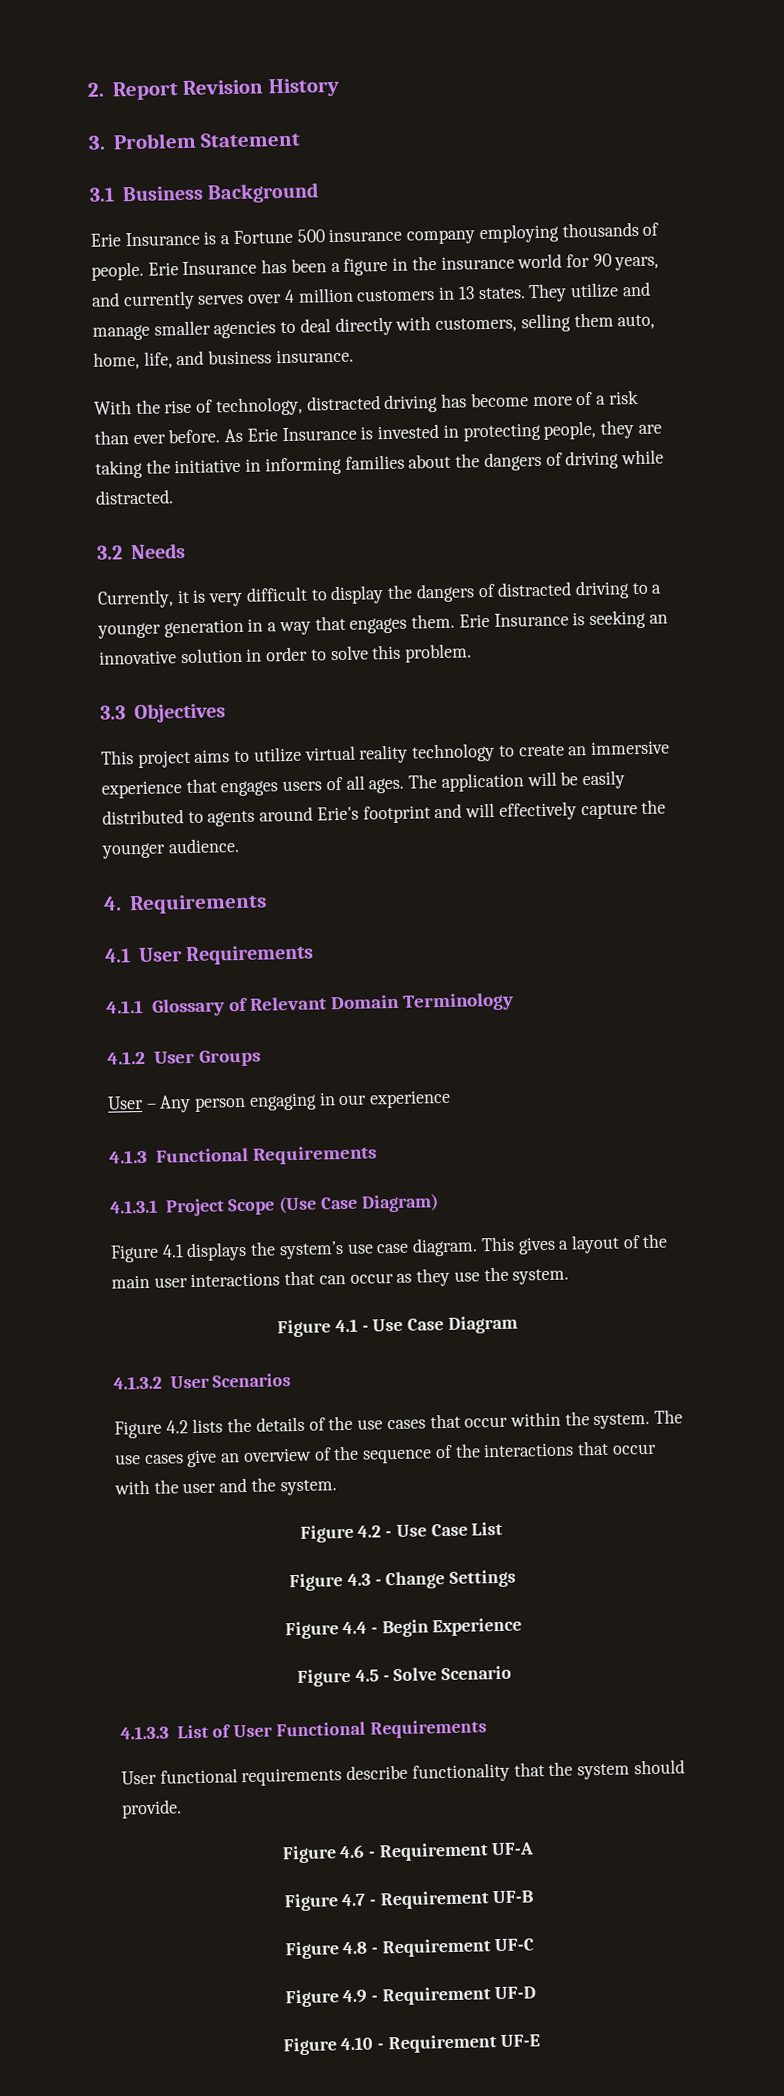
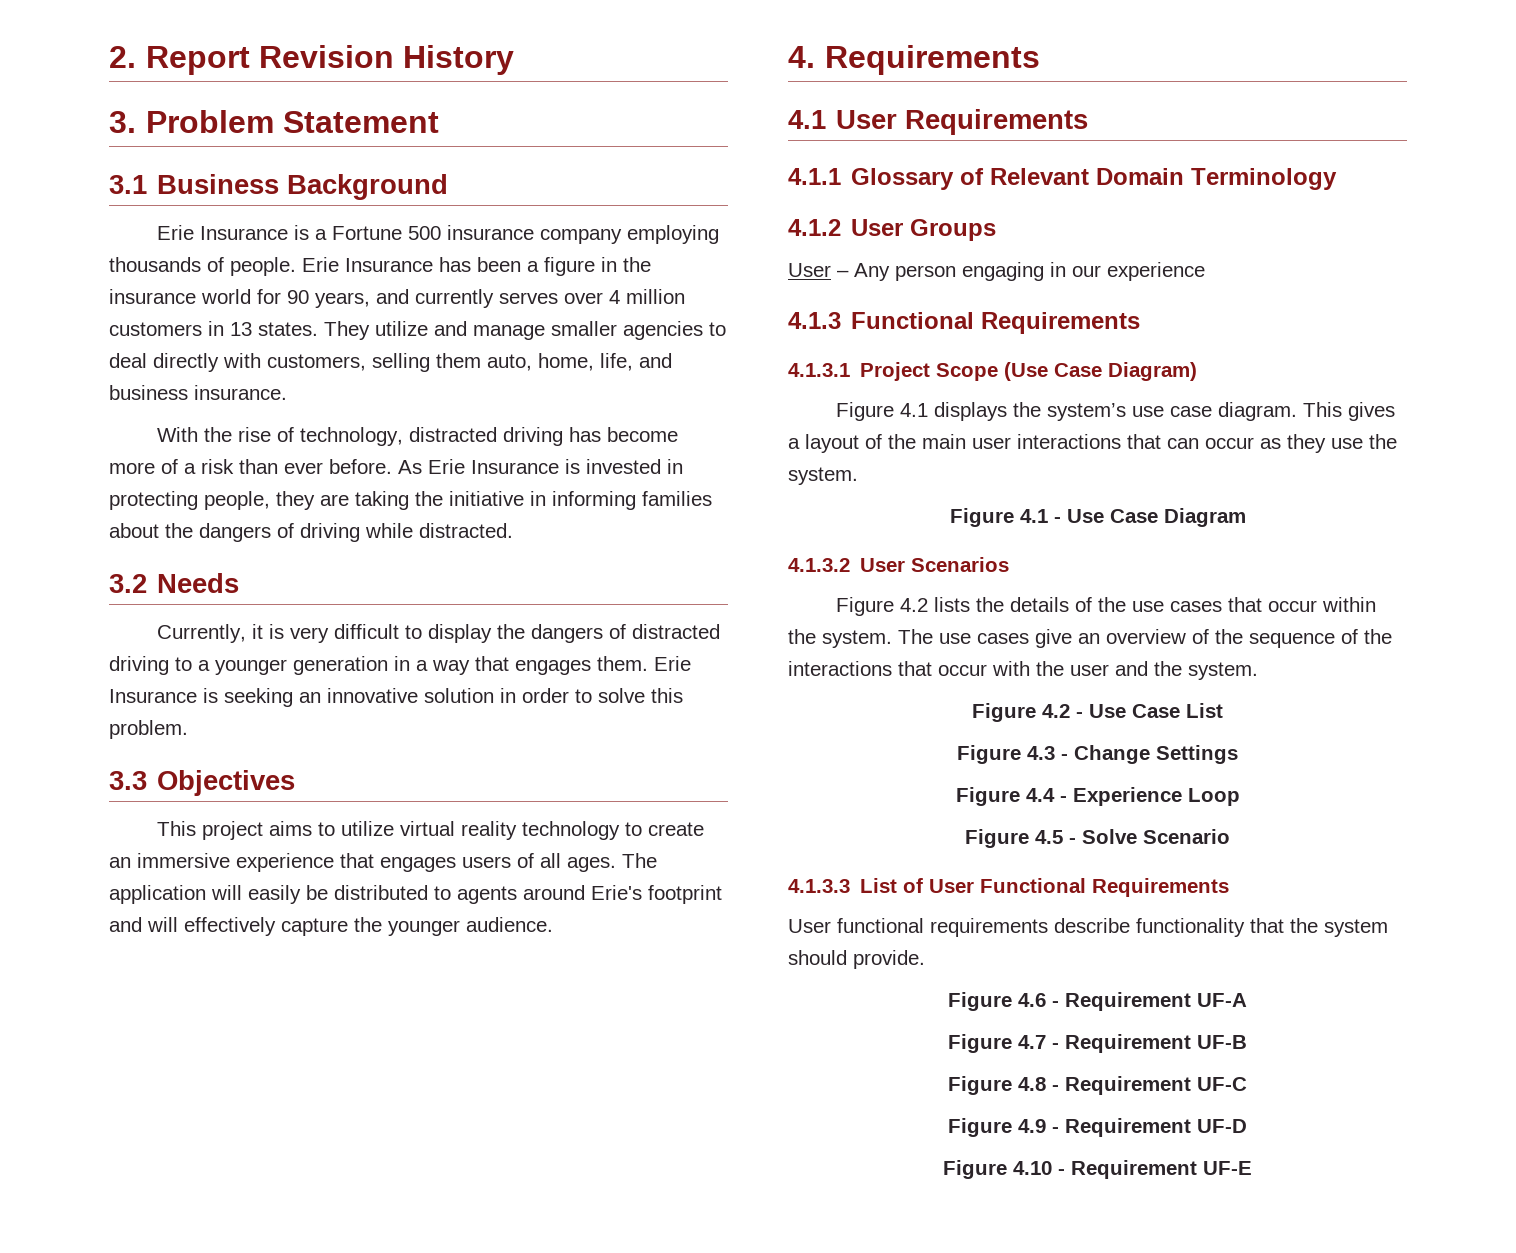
- The application will be easily distributed to agents around Erie's footprint and will effectively capture the younger audience.
+ The application will easily be distributed to agents around Erie's footprint and will effectively capture the younger audience.
- Figure 4.4 - Begin Experience
+ Figure 4.4 - Experience Loop

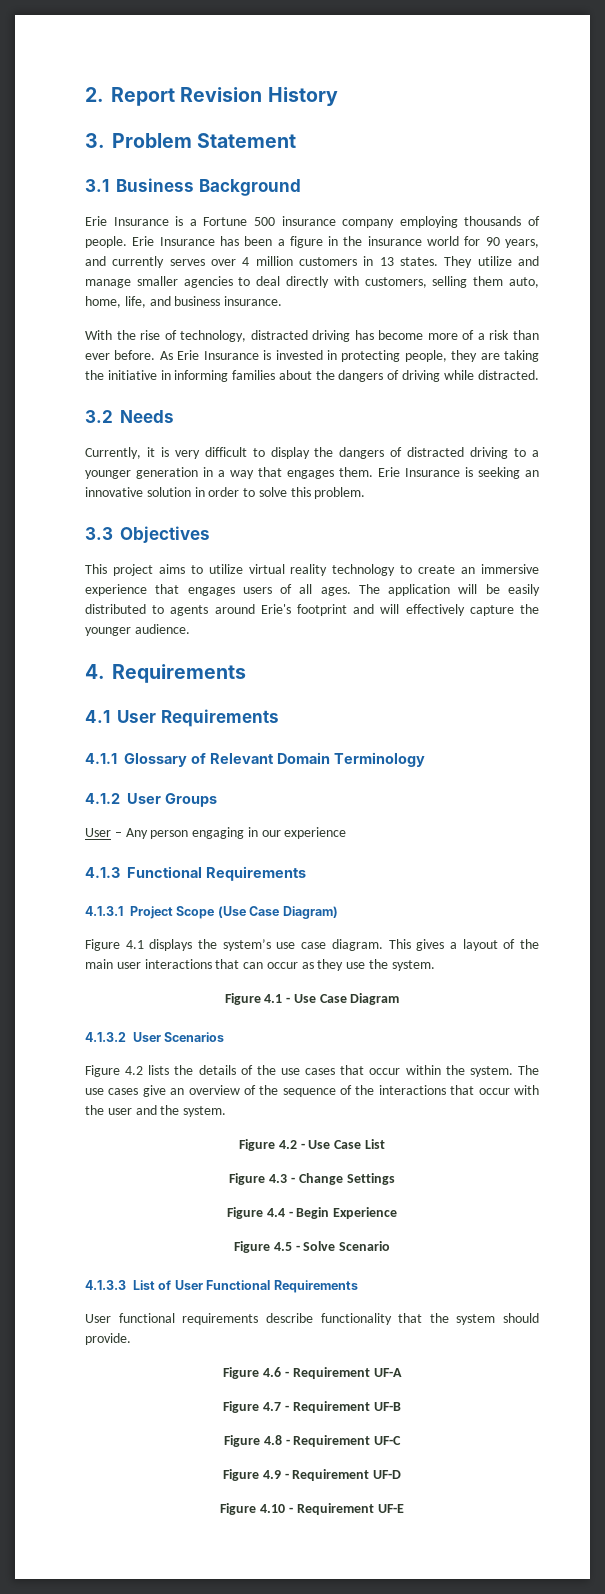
- The application will easily be distributed to agents around Erie's footprint and will effectively capture the younger audience.
+ The application will be easily distributed to agents around Erie's footprint and will effectively capture the younger audience.
- Figure 4.4 - Experience Loop
+ Figure 4.4 - Begin Experience

